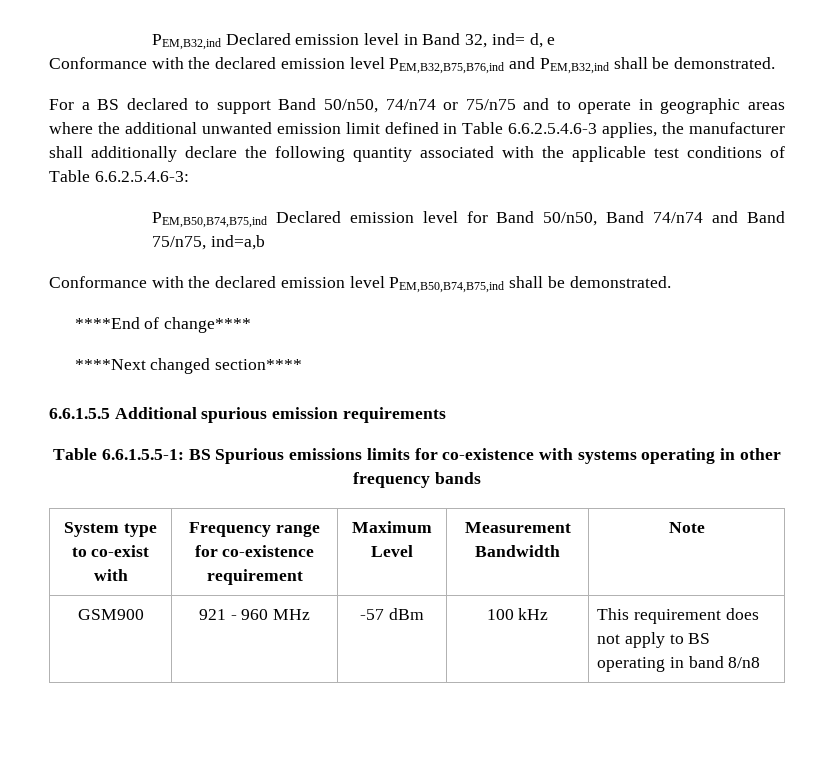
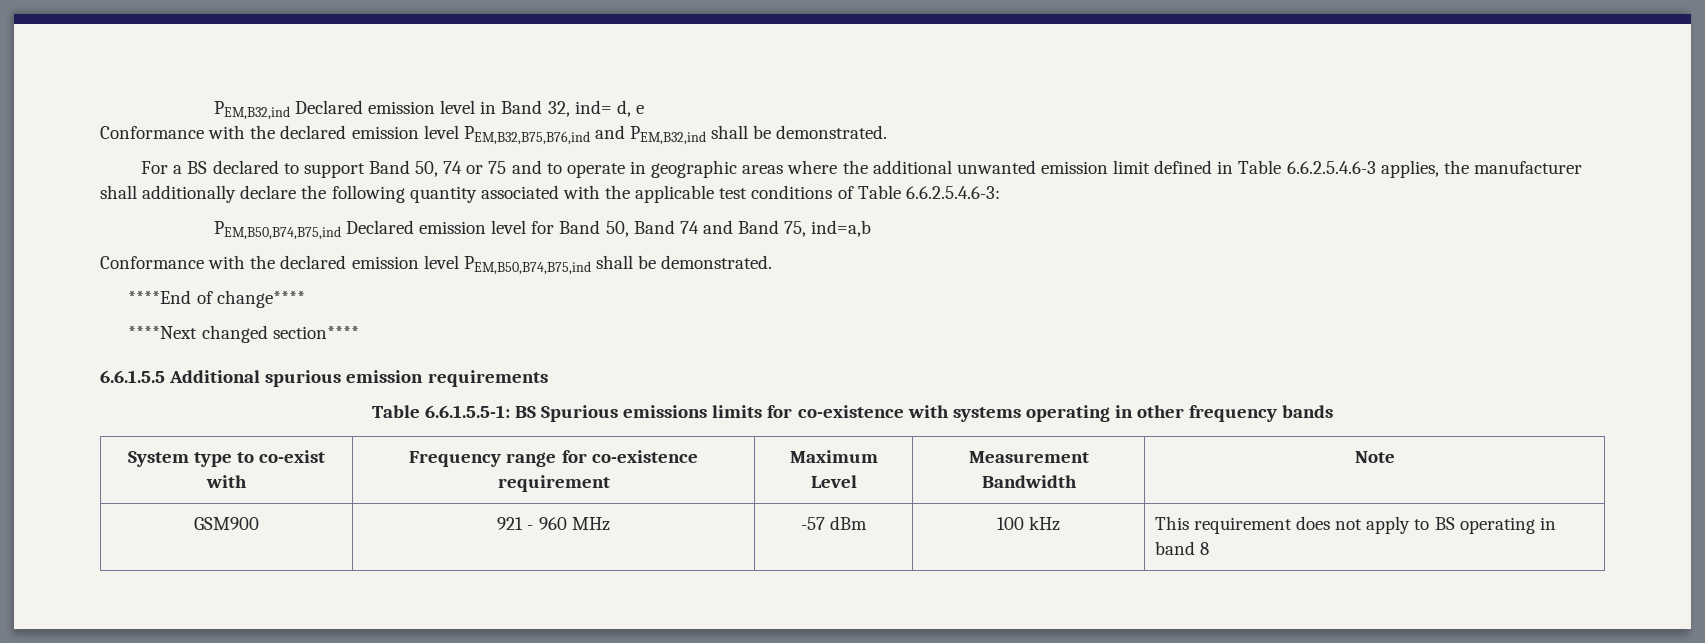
- For a BS declared to support Band 50/n50, 74/n74 or 75/n75 and to operate in geographic areas where the additional unwanted emission limit defined in Table 6.6.2.5.4.6-3 applies, the manufacturer shall additionally declare the following quantity associated with the applicable test conditions of Table 6.6.2.5.4.6-3:
+ For a BS declared to support Band 50, 74 or 75 and to operate in geographic areas where the additional unwanted emission limit defined in Table 6.6.2.5.4.6-3 applies, the manufacturer shall additionally declare the following quantity associated with the applicable test conditions of Table 6.6.2.5.4.6-3:
- PEM,B50,B74,B75,ind Declared emission level for Band 50/n50, Band 74/n74 and Band 75/n75, ind=a,b
+ PEM,B50,B74,B75,ind Declared emission level for Band 50, Band 74 and Band 75, ind=a,b
- GSM900 | 921 - 960 MHz | -57 dBm | 100 kHz | This requirement does not apply to BS operating in band 8/n8
+ GSM900 | 921 - 960 MHz | -57 dBm | 100 kHz | This requirement does not apply to BS operating in band 8

